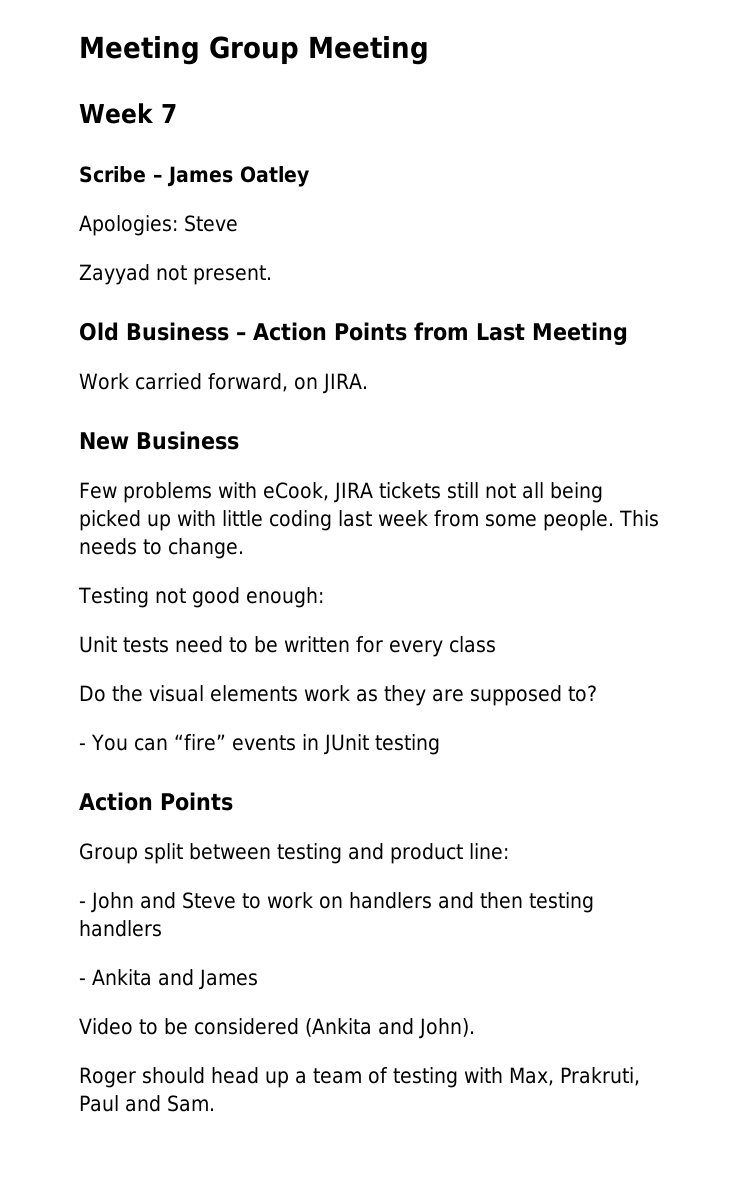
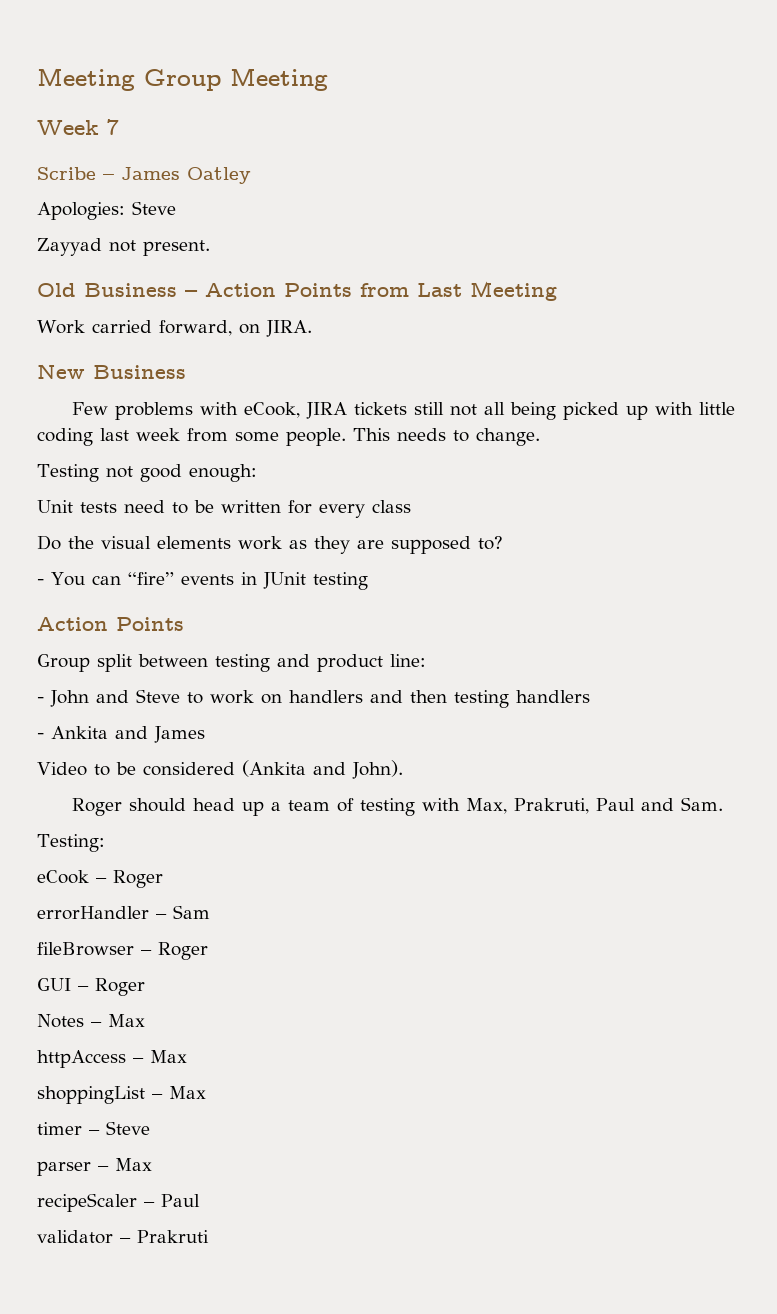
+ Testing:
+ eCook – Roger
+ errorHandler – Sam
+ fileBrowser – Roger
+ GUI – Roger
+ Notes – Max
+ httpAccess – Max
+ shoppingList – Max
+ timer – Steve
+ parser – Max
+ recipeScaler – Paul
+ validator – Prakruti

